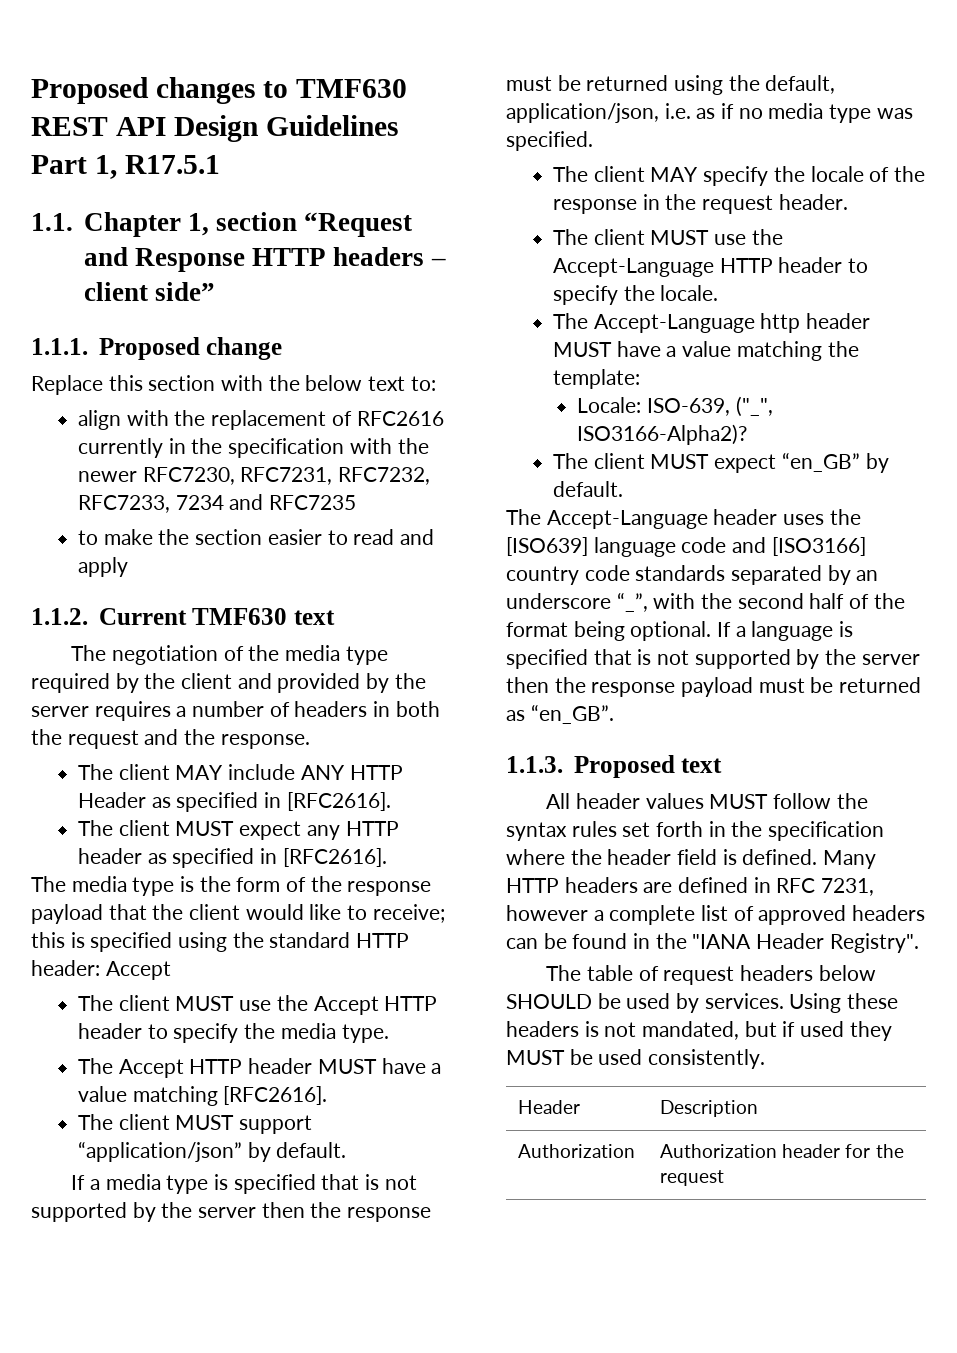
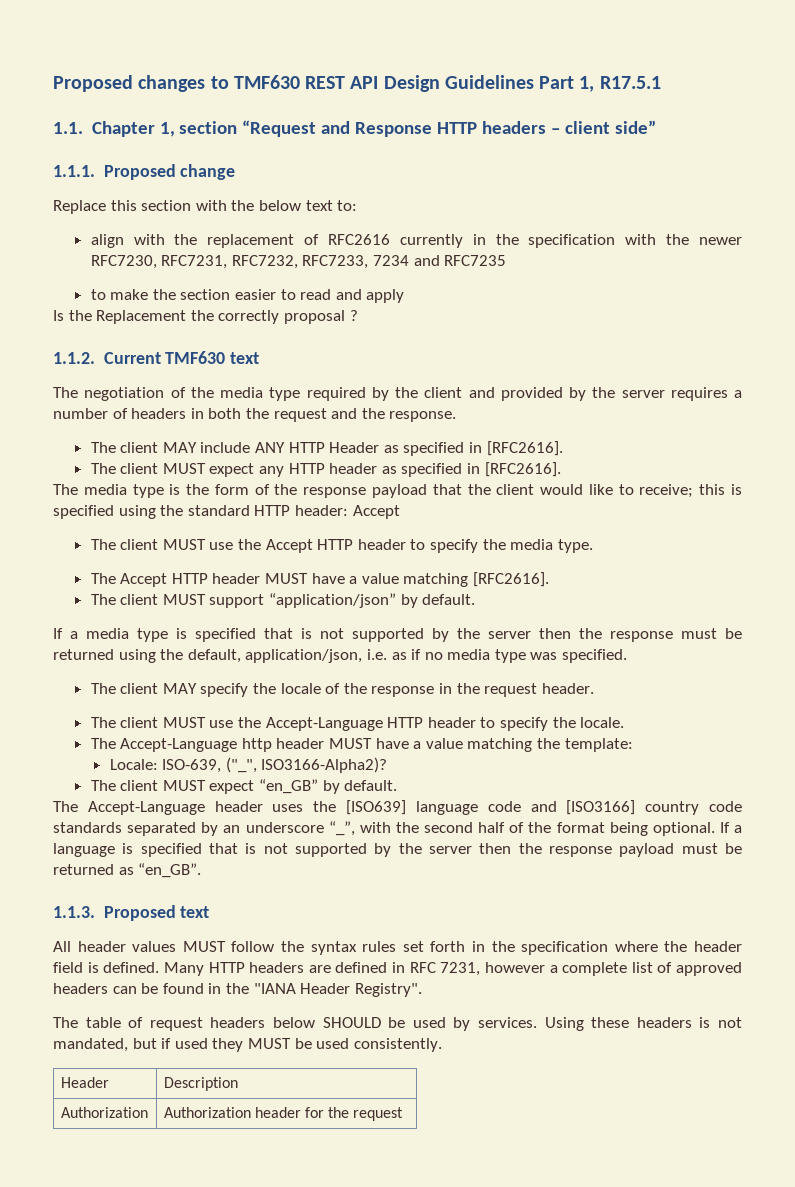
+ Is the Replacement the correctly proposal ?

